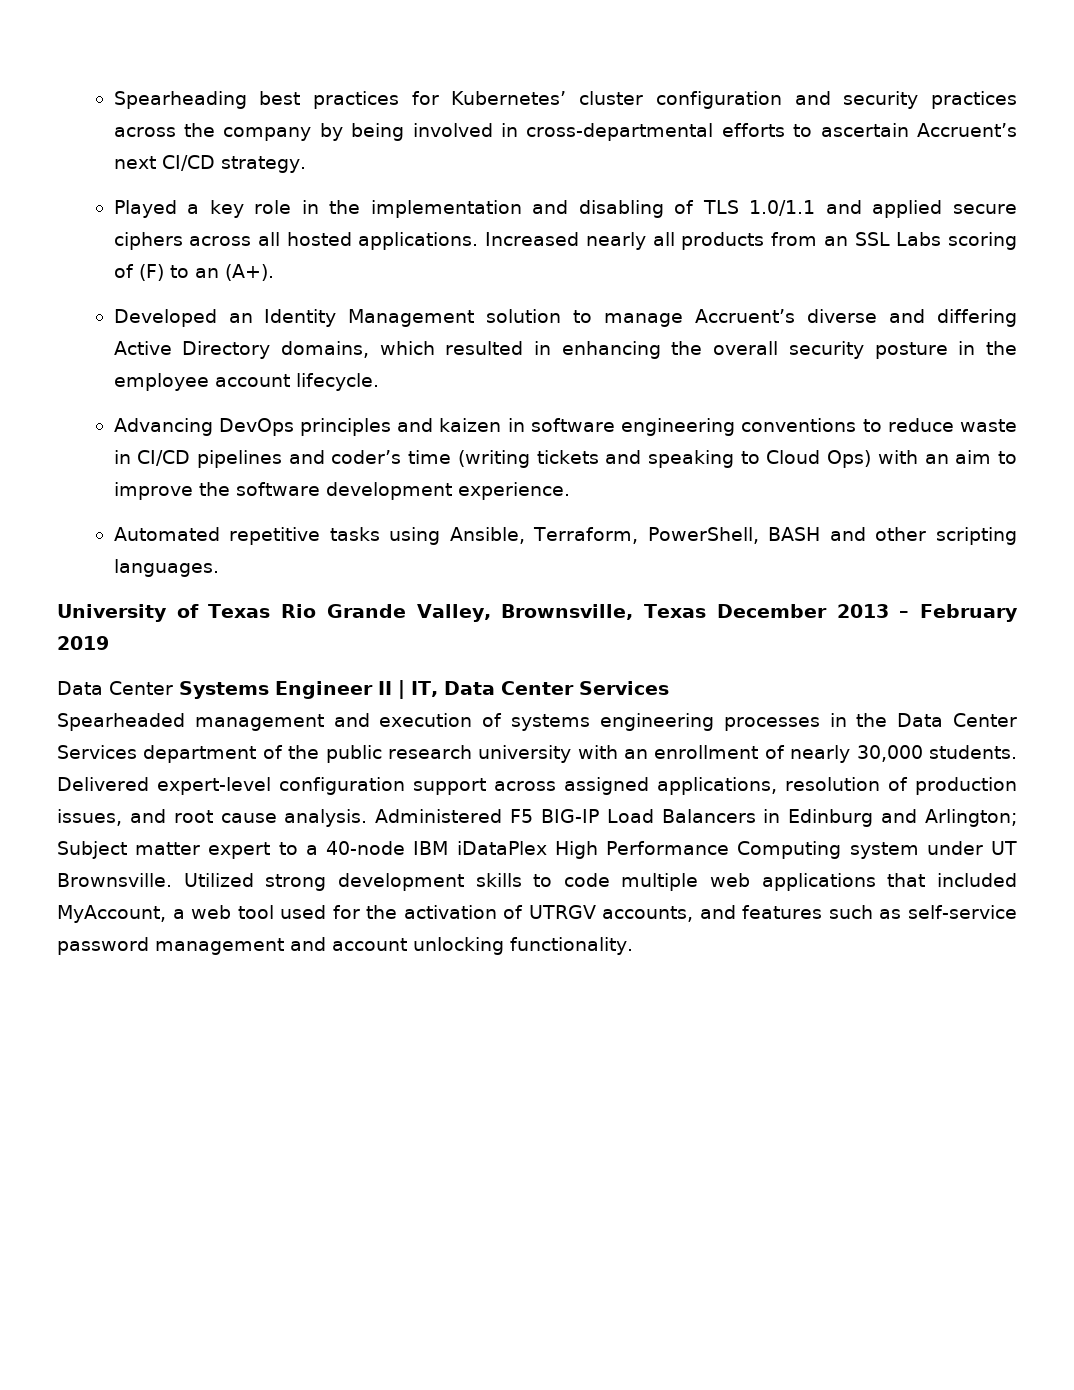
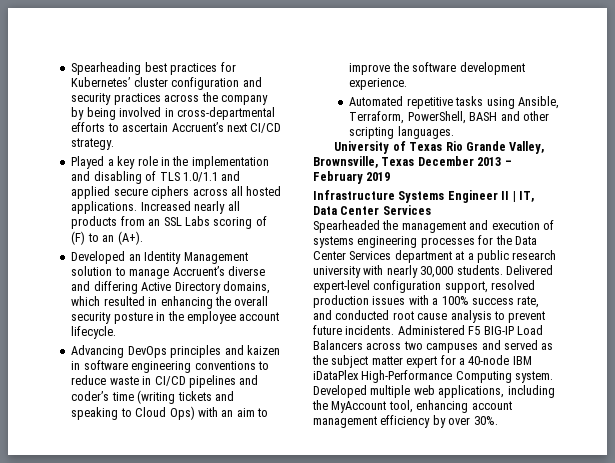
- Data Center Systems Engineer II | IT, Data Center Services
+ Infrastructure Systems Engineer II | IT, Data Center Services
- Spearheaded management and execution of systems engineering processes in the Data Center Services department of the public research university with an enrollment of nearly 30,000 students.
+ Spearheaded the management and execution of systems engineering processes for the Data Center Services department at a public research university with nearly 30,000 students.
- Delivered expert-level configuration support across assigned applications, resolution of production issues, and root cause analysis.
+ Delivered expert-level configuration support, resolved production issues with a 100% success rate, and conducted root cause analysis to prevent future incidents.
- Administered F5 BIG-IP Load Balancers in Edinburg and Arlington; Subject matter expert to a 40-node IBM iDataPlex High Performance Computing system under UT Brownsville. Utilized strong development skills to code multiple web applications that included MyAccount, a web tool used for the activation of UTRGV accounts, and features such as self-service password management and account unlocking functionality.
+ Administered F5 BIG-IP Load Balancers across two campuses and served as the subject matter expert for a 40-node IBM iDataPlex High-Performance Computing system. Developed multiple web applications, including the MyAccount tool, enhancing account management efficiency by over 30%.

